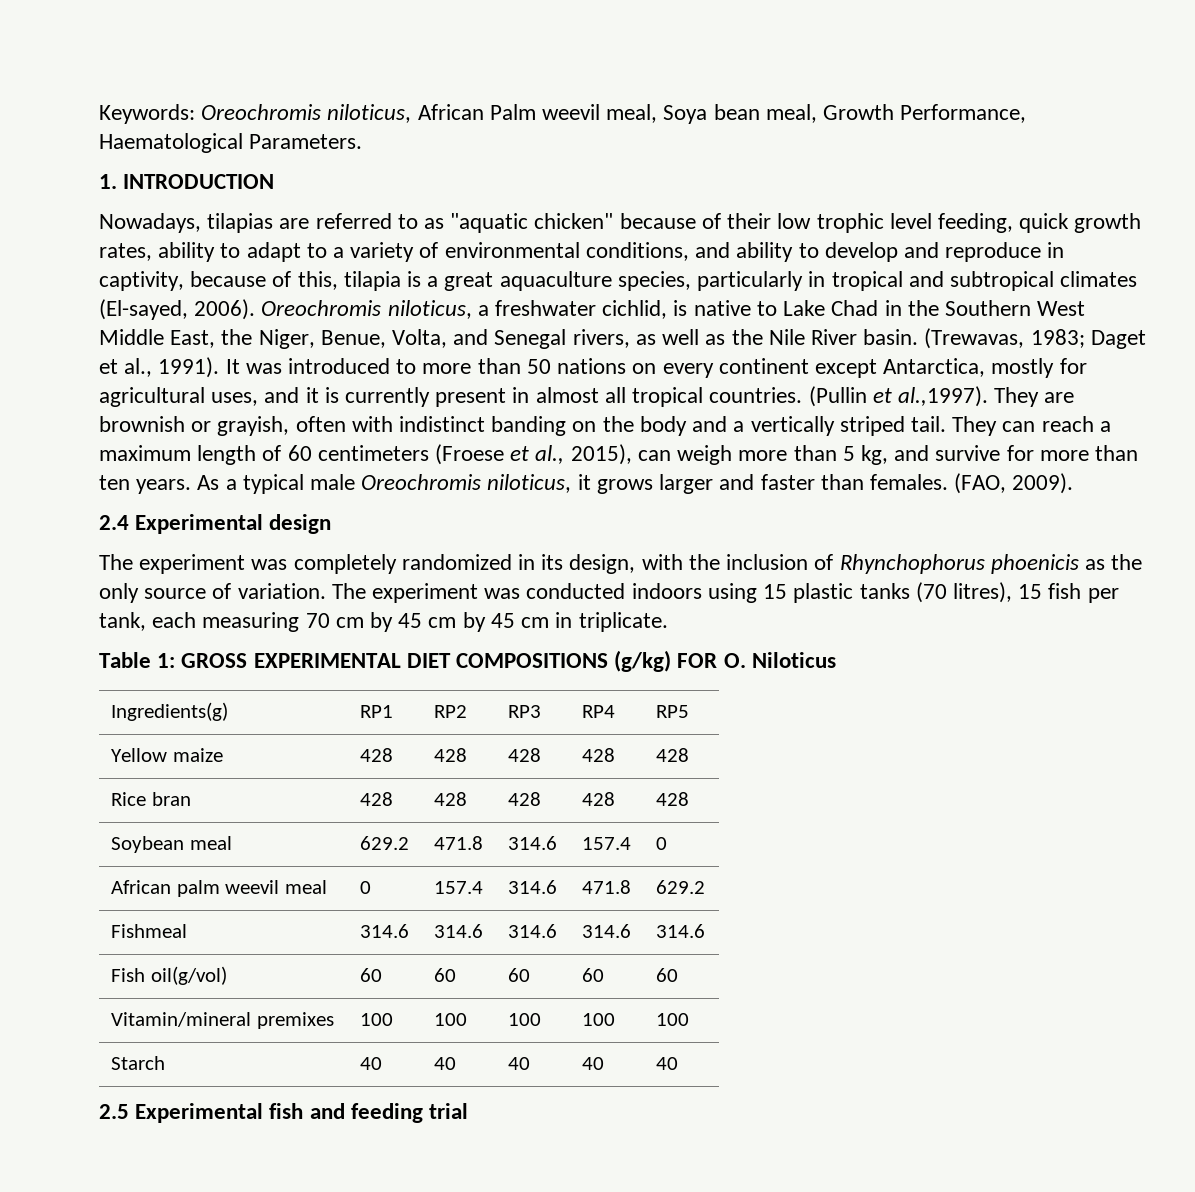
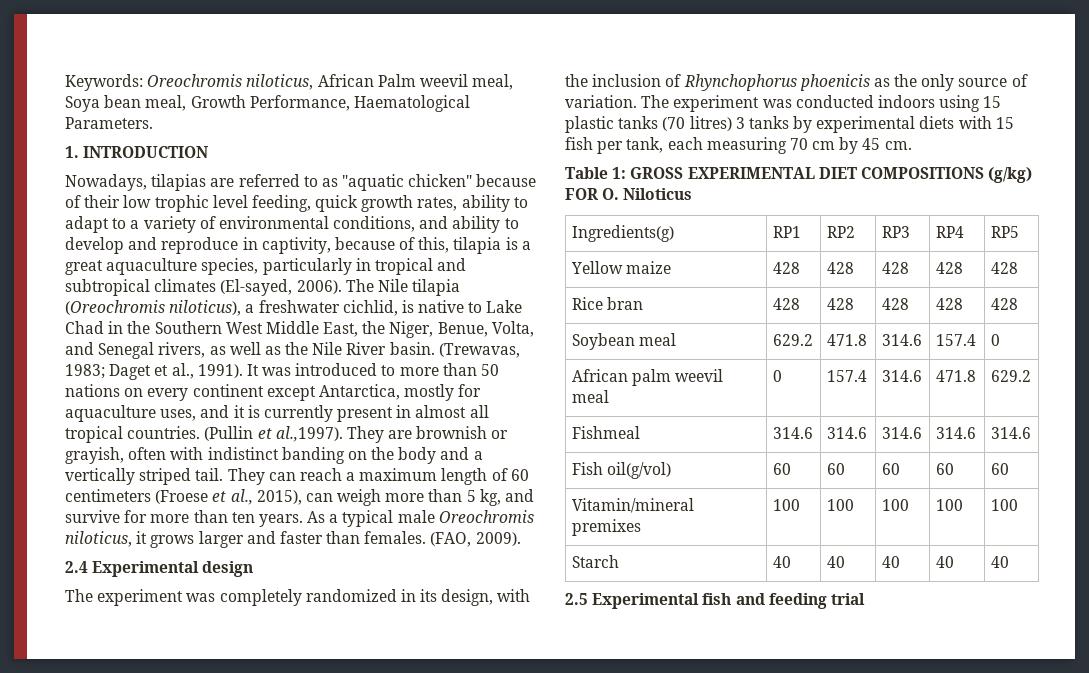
- Oreochromis niloticus, a freshwater cichlid, is native to Lake Chad in the Southern West Middle East, the Niger, Benue, Volta, and Senegal rivers, as well as the Nile River basin.
+ The Nile tilapia (Oreochromis niloticus), a freshwater cichlid, is native to Lake Chad in the Southern West Middle East, the Niger, Benue, Volta, and Senegal rivers, as well as the Nile River basin.
- It was introduced to more than 50 nations on every continent except Antarctica, mostly for agricultural uses, and it is currently present in almost all tropical countries.
+ It was introduced to more than 50 nations on every continent except Antarctica, mostly for aquaculture uses, and it is currently present in almost all tropical countries.
- The experiment was conducted indoors using 15 plastic tanks (70 litres), 15 fish per tank, each measuring 70 cm by 45 cm by 45 cm in triplicate.
+ The experiment was conducted indoors using 15 plastic tanks (70 litres) 3 tanks by experimental diets with 15 fish per tank, each measuring 70 cm by 45 cm.

